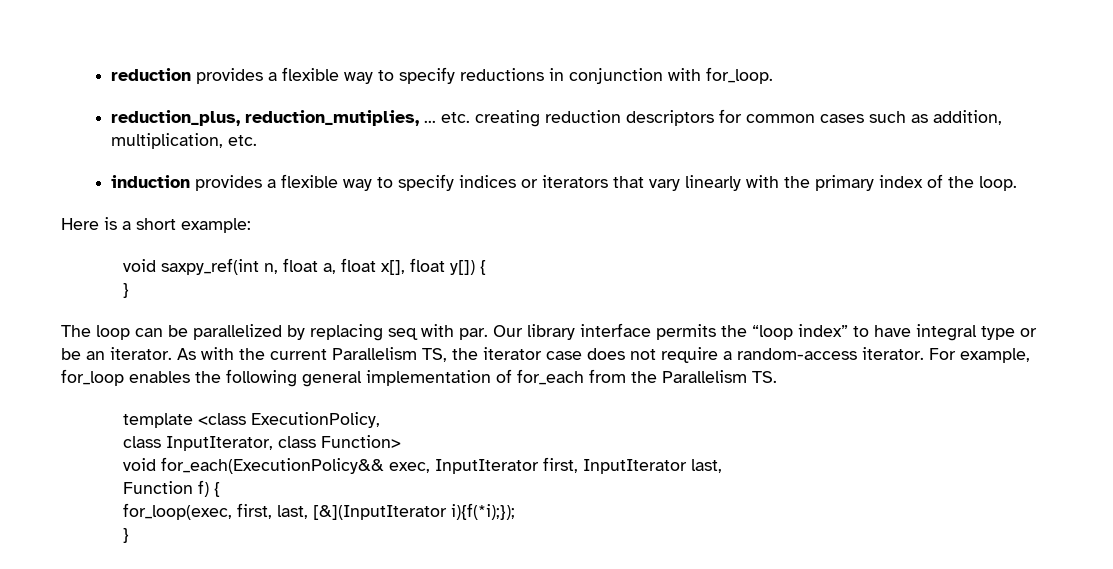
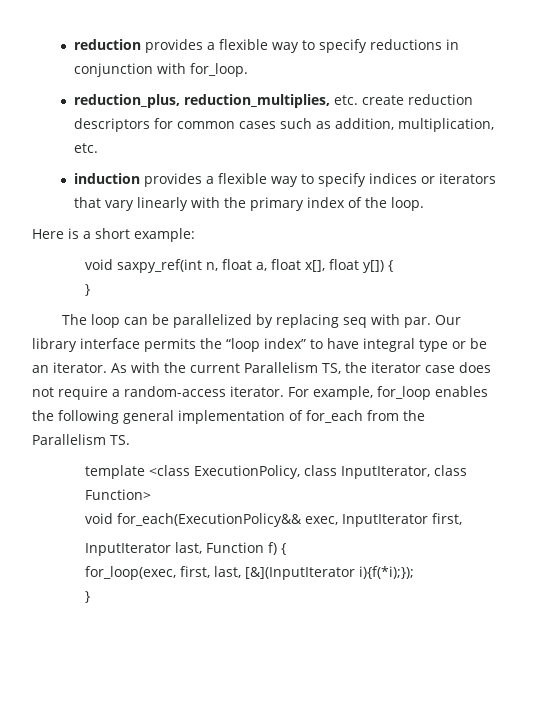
- reduction_plus, reduction_mutiplies, ... etc. creating reduction descriptors for common cases such as addition, multiplication, etc.
+ reduction_plus, reduction_multiplies, etc. create reduction descriptors for common cases such as addition, multiplication, etc.
- template <class ExecutionPolicy,
- class InputIterator, class Function>
+ template <class ExecutionPolicy, class InputIterator, class Function>
- void for_each(ExecutionPolicy&& exec, InputIterator first, InputIterator last,
- Function f) {
+ void for_each(ExecutionPolicy&& exec, InputIterator first,
+ InputIterator last, Function f) {

